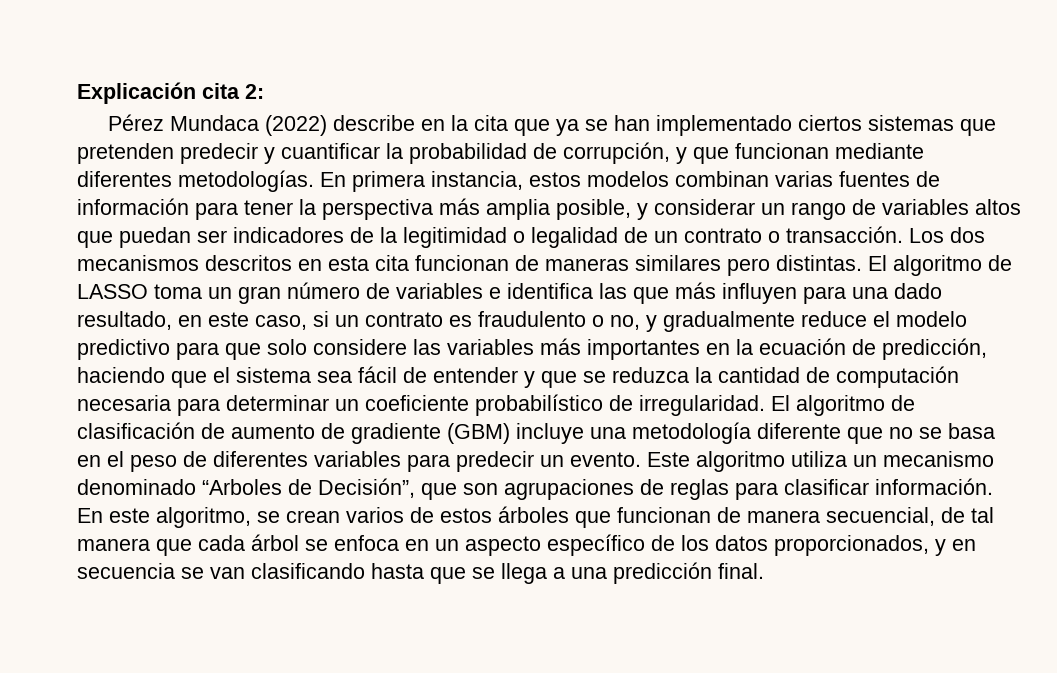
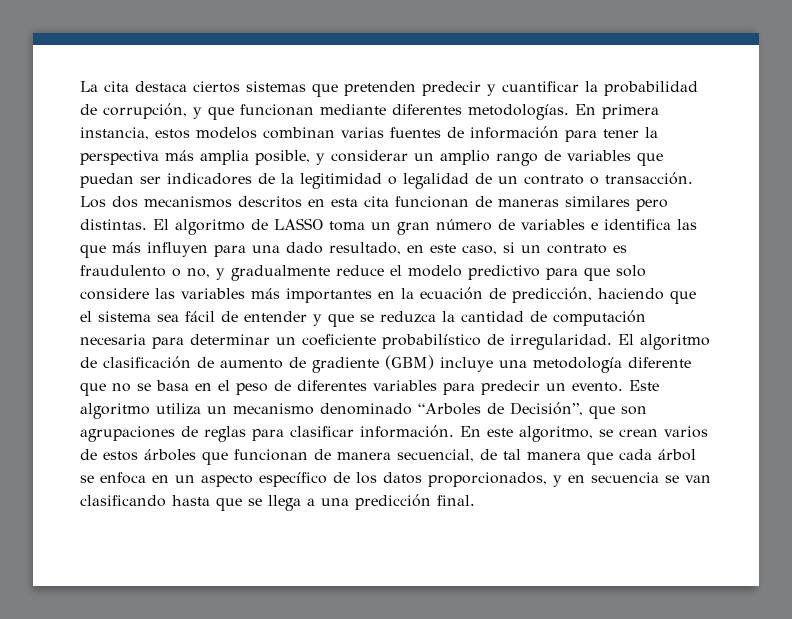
- Explicación cita 2:
- Pérez Mundaca (2022) describe en la cita que ya se han implementado ciertos sistemas que pretenden predecir y cuantificar la probabilidad de corrupción, y que funcionan mediante diferentes metodologías.
+ La cita destaca ciertos sistemas que pretenden predecir y cuantificar la probabilidad de corrupción, y que funcionan mediante diferentes metodologías.
- En primera instancia, estos modelos combinan varias fuentes de información para tener la perspectiva más amplia posible, y considerar un rango de variables altos que puedan ser indicadores de la legitimidad o legalidad de un contrato o transacción.
+ En primera instancia, estos modelos combinan varias fuentes de información para tener la perspectiva más amplia posible, y considerar un amplio rango de variables que puedan ser indicadores de la legitimidad o legalidad de un contrato o transacción.

